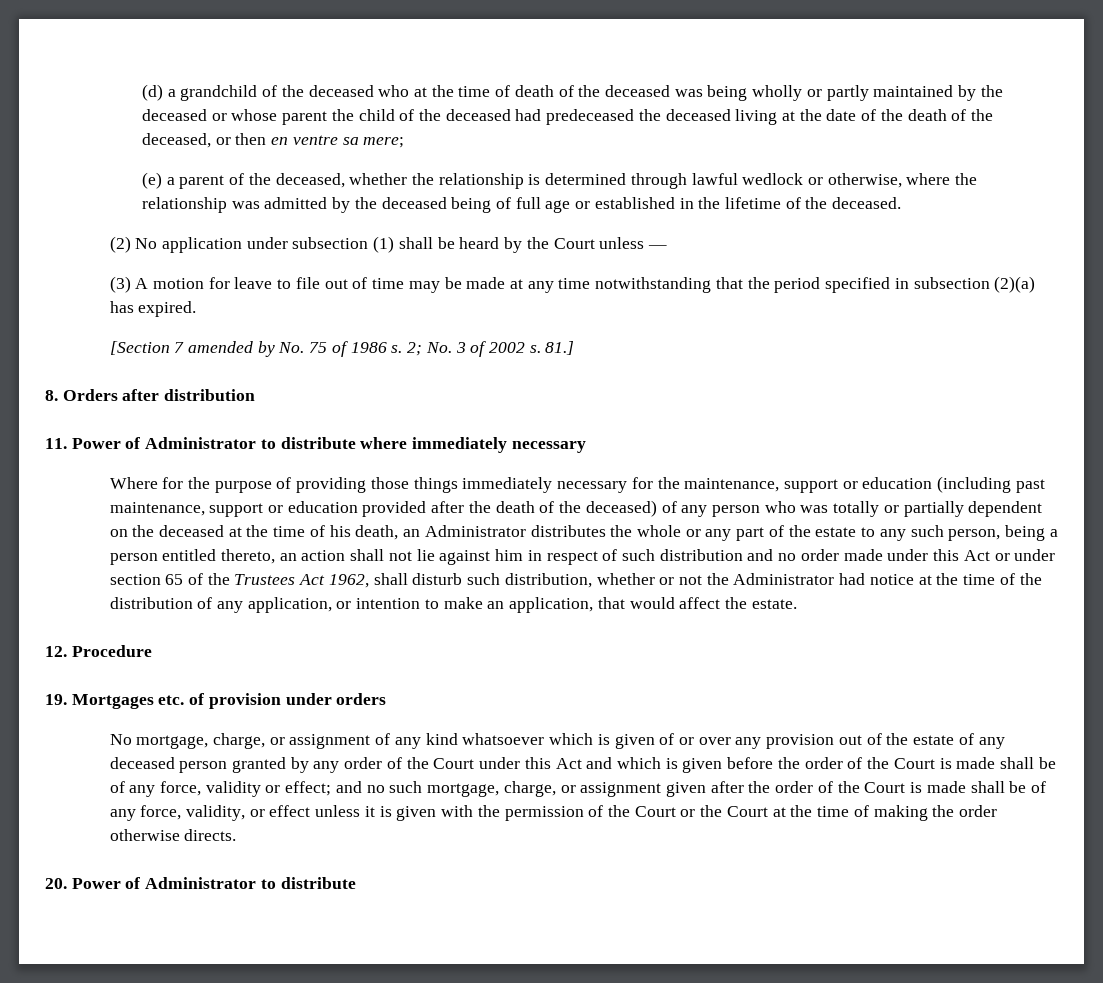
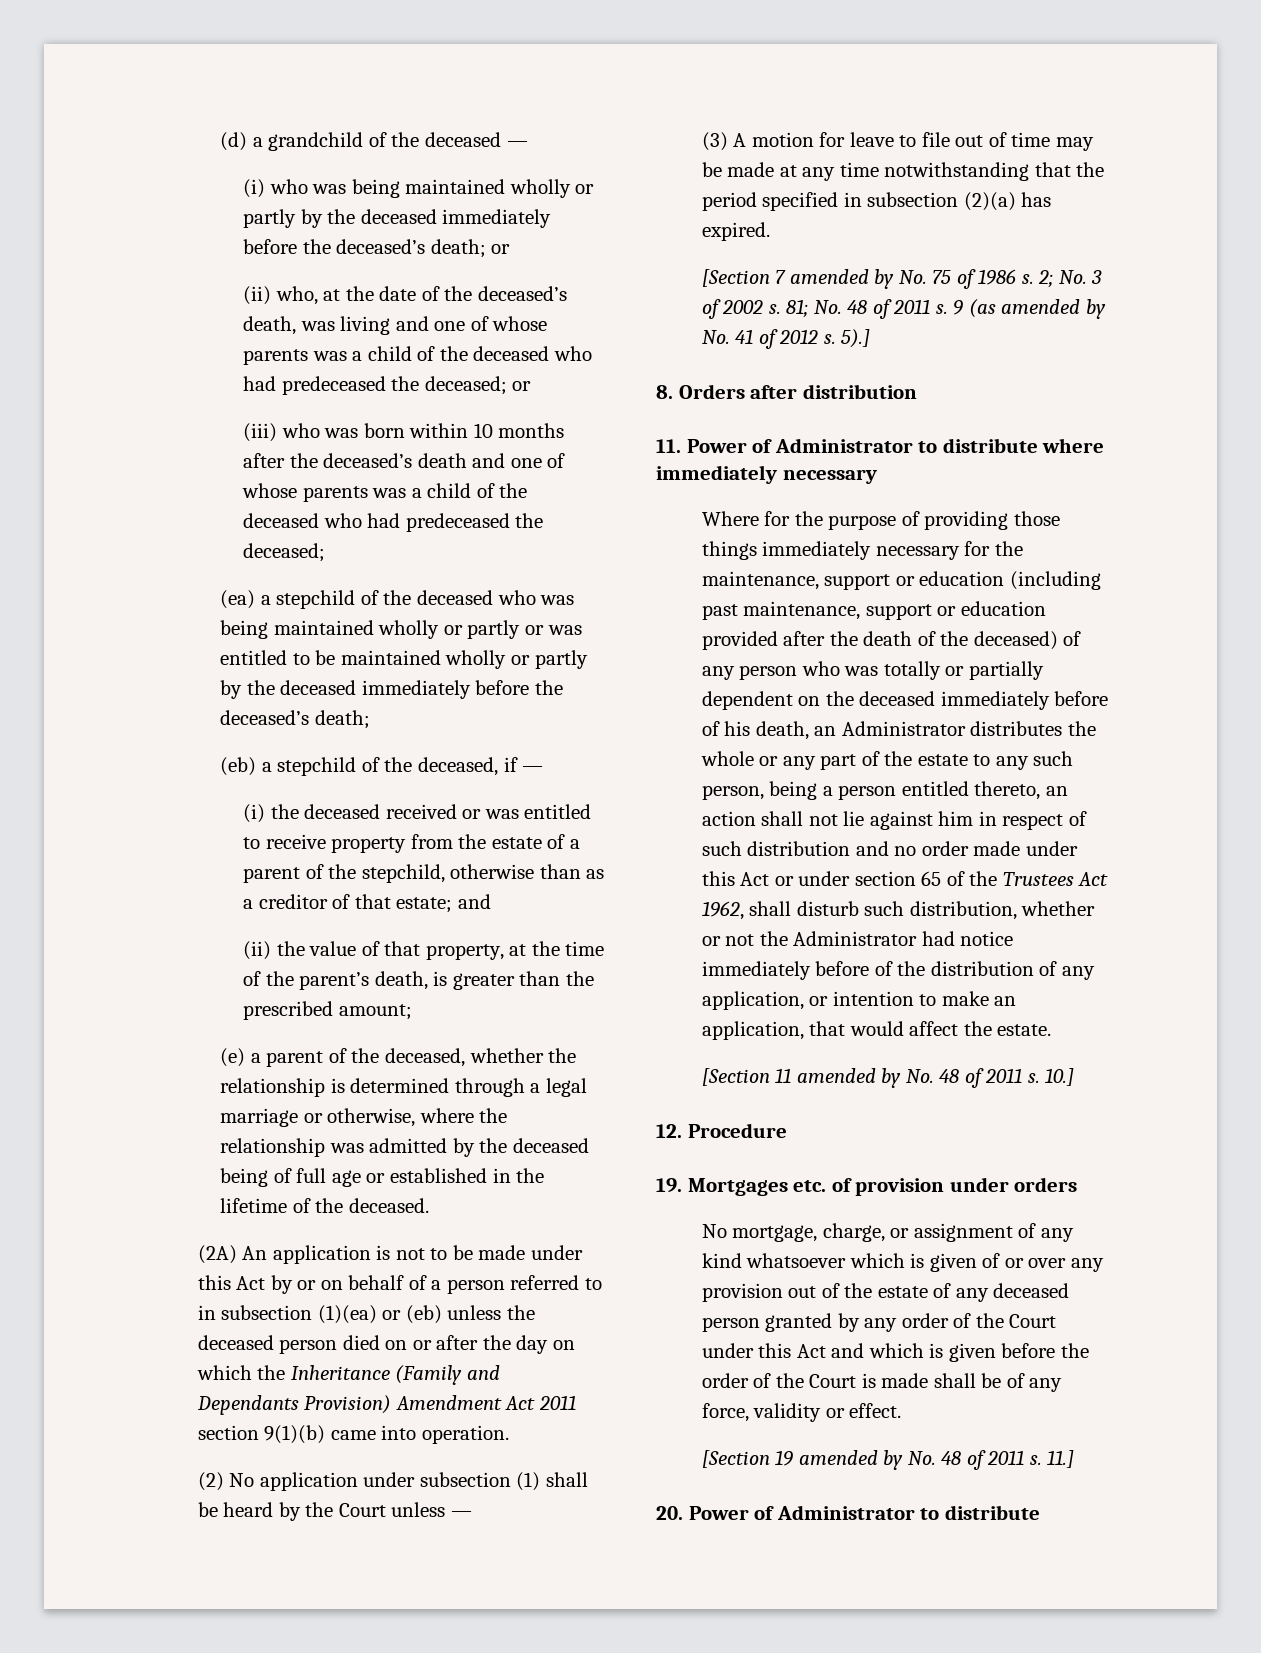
- (d) a grandchild of the deceased who at the time of death of the deceased was being wholly or partly maintained by the deceased or whose parent the child of the deceased had predeceased the deceased living at the date of the death of the deceased, or then en ventre sa mere;
+ (d) a grandchild of the deceased —
+ (i) who was being maintained wholly or partly by the deceased immediately before the deceased’s death; or
+ (ii) who, at the date of the deceased’s death, was living and one of whose parents was a child of the deceased who had predeceased the deceased; or
+ (iii) who was born within 10 months after the deceased’s death and one of whose parents was a child of the deceased who had predeceased the deceased;
+ (ea) a stepchild of the deceased who was being maintained wholly or partly or was entitled to be maintained wholly or partly by the deceased immediately before the deceased’s death;
+ (eb) a stepchild of the deceased, if —
+ (i) the deceased received or was entitled to receive property from the estate of a parent of the stepchild, otherwise than as a creditor of that estate; and
+ (ii) the value of that property, at the time of the parent’s death, is greater than the prescribed amount;
- (e) a parent of the deceased, whether the relationship is determined through lawful wedlock or otherwise, where the relationship was admitted by the deceased being of full age or established in the lifetime of the deceased.
+ (e) a parent of the deceased, whether the relationship is determined through a legal marriage or otherwise, where the relationship was admitted by the deceased being of full age or established in the lifetime of the deceased.
+ (2A) An application is not to be made under this Act by or on behalf of a person referred to in subsection (1)(ea) or (eb) unless the deceased person died on or after the day on which the Inheritance (Family and Dependants Provision) Amendment Act 2011 section 9(1)(b) came into operation.
- 81.]
+ 81; No. 48 of 2011 s. 9 (as amended by No. 41 of 2012 s. 5).]
- Where for the purpose of providing those things immediately necessary for the maintenance, support or education (including past maintenance, support or education provided after the death of the deceased) of any person who was totally or partially dependent on the deceased at the time of his death, an Administrator distributes the whole or any part of the estate to any such person, being a person entitled thereto, an action shall not lie against him in respect of such distribution and no order made under this Act or under section 65 of the Trustees Act 1962, shall disturb such distribution, whether or not the Administrator had notice at the time of the distribution of any application, or intention to make an application, that would affect the estate.
+ Where for the purpose of providing those things immediately necessary for the maintenance, support or education (including past maintenance, support or education provided after the death of the deceased) of any person who was totally or partially dependent on the deceased immediately before of his death, an Administrator distributes the whole or any part of the estate to any such person, being a person entitled thereto, an action shall not lie against him in respect of such distribution and no order made under this Act or under section 65 of the Trustees Act 1962, shall disturb such distribution, whether or not the Administrator had notice immediately before of the distribution of any application, or intention to make an application, that would affect the estate.
+ [Section 11 amended by No. 48 of 2011 s. 10.]
- No mortgage, charge, or assignment of any kind whatsoever which is given of or over any provision out of the estate of any deceased person granted by any order of the Court under this Act and which is given before the order of the Court is made shall be of any force, validity or effect; and no such mortgage, charge, or assignment given after the order of the Court is made shall be of any force, validity, or effect unless it is given with the permission of the Court or the Court at the time of making the order otherwise directs.
+ No mortgage, charge, or assignment of any kind whatsoever which is given of or over any provision out of the estate of any deceased person granted by any order of the Court under this Act and which is given before the order of the Court is made shall be of any force, validity or effect.
+ [Section 19 amended by No. 48 of 2011 s. 11.]

